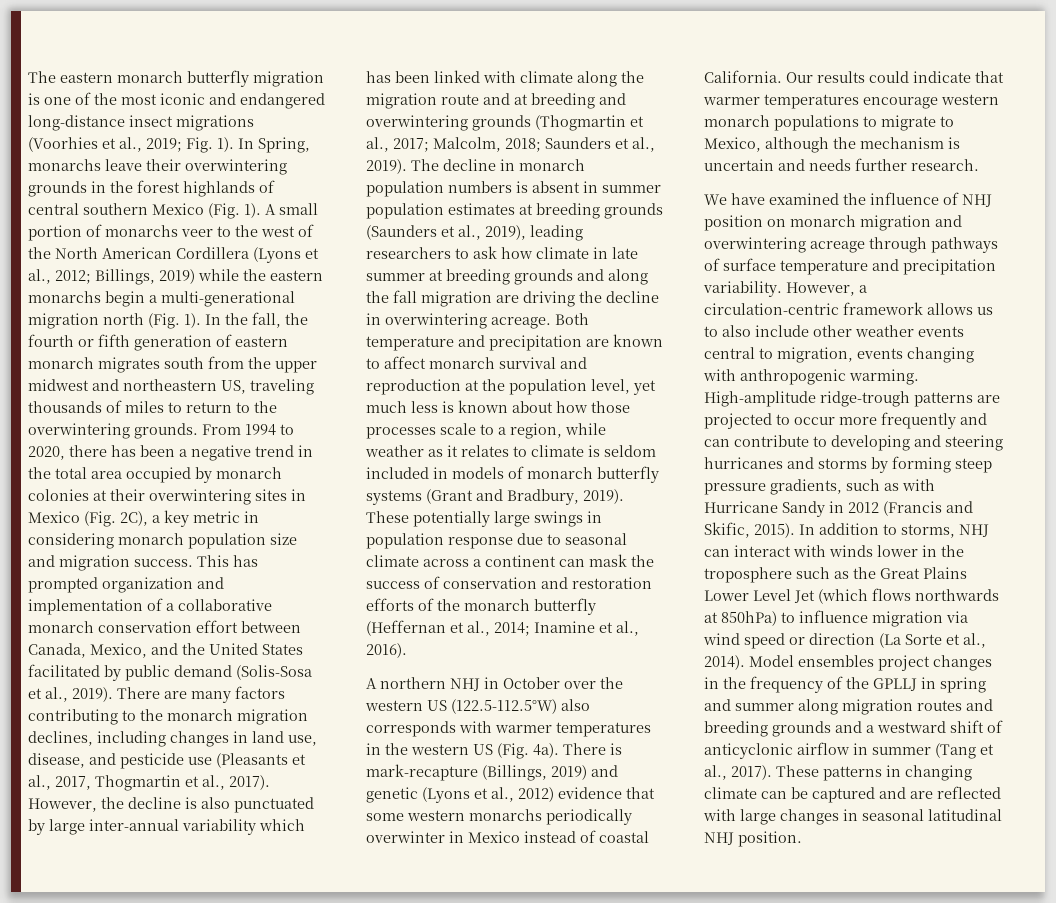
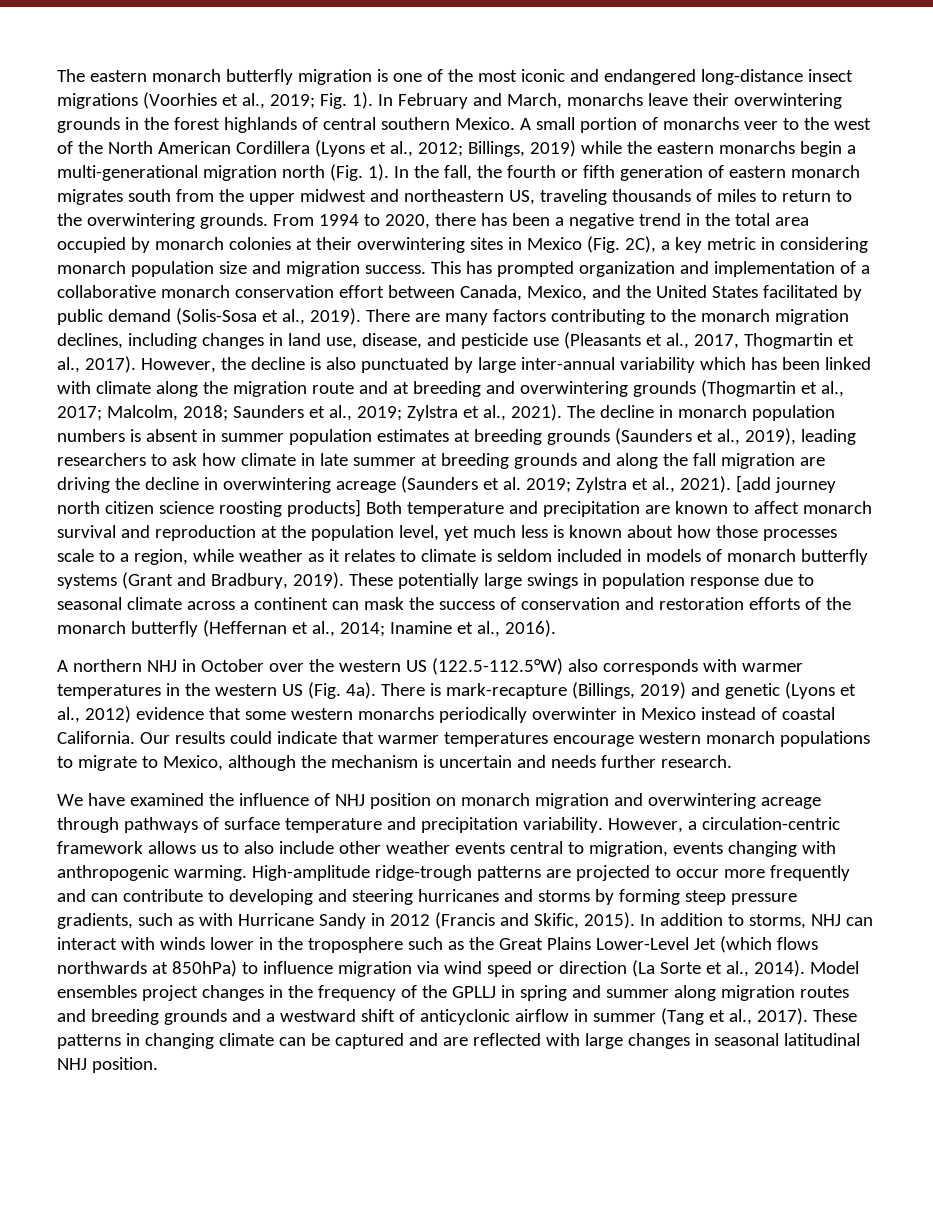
- In Spring, monarchs leave their overwintering grounds in the forest highlands of central southern Mexico (Fig. 1).
+ In February and March, monarchs leave their overwintering grounds in the forest highlands of central southern Mexico.
- However, the decline is also punctuated by large inter-annual variability which has been linked with climate along the migration route and at breeding and overwintering grounds (Thogmartin et al., 2017; Malcolm, 2018; Saunders et al., 2019).
+ However, the decline is also punctuated by large inter-annual variability which has been linked with climate along the migration route and at breeding and overwintering grounds (Thogmartin et al., 2017; Malcolm, 2018; Saunders et al., 2019; Zylstra et al., 2021).
- The decline in monarch population numbers is absent in summer population estimates at breeding grounds (Saunders et al., 2019), leading researchers to ask how climate in late summer at breeding grounds and along the fall migration are driving the decline in overwintering acreage. Both temperature and precipitation are known to affect monarch survival and reproduction at the population level, yet much less is known about how those processes scale to a region, while weather as it relates to climate is seldom included in models of monarch butterfly systems (Grant and Bradbury, 2019).
+ The decline in monarch population numbers is absent in summer population estimates at breeding grounds (Saunders et al., 2019), leading researchers to ask how climate in late summer at breeding grounds and along the fall migration are driving the decline in overwintering acreage (Saunders et al. 2019; Zylstra et al., 2021). [add journey north citizen science roosting products] Both temperature and precipitation are known to affect monarch survival and reproduction at the population level, yet much less is known about how those processes scale to a region, while weather as it relates to climate is seldom included in models of monarch butterfly systems (Grant and Bradbury, 2019).
- In addition to storms, NHJ can interact with winds lower in the troposphere such as the Great Plains Lower Level Jet (which flows northwards at 850hPa) to influence migration via wind speed or direction (La Sorte et al., 2014).
+ In addition to storms, NHJ can interact with winds lower in the troposphere such as the Great Plains Lower-Level Jet (which flows northwards at 850hPa) to influence migration via wind speed or direction (La Sorte et al., 2014).

